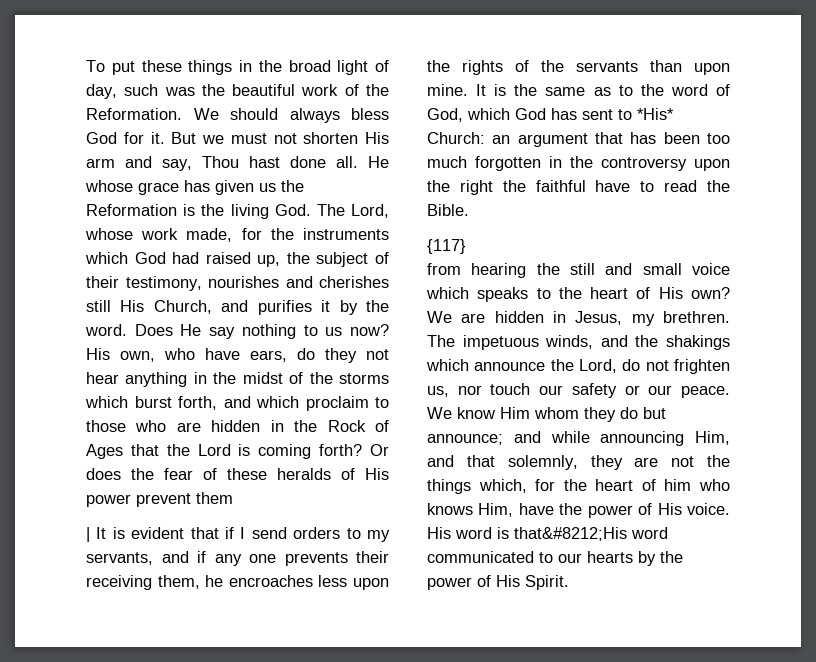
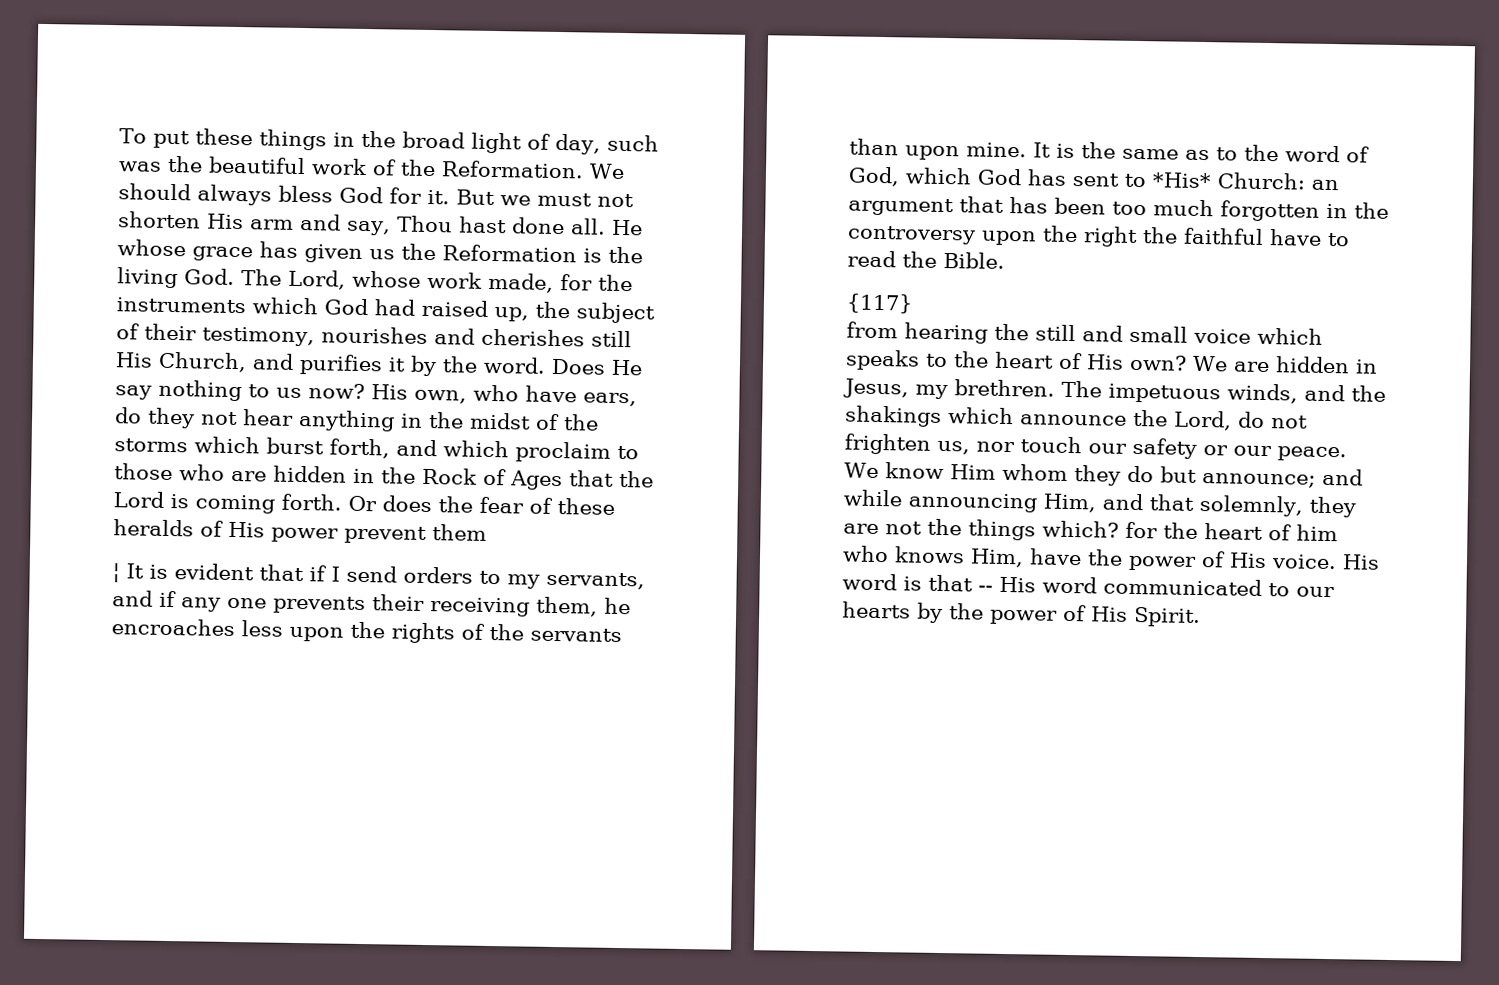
- His own, who have ears, do they not hear anything in the midst of the storms which burst forth, and which proclaim to those who are hidden in the Rock of Ages that the Lord is coming forth?
+ His own, who have ears, do they not hear anything in the midst of the storms which burst forth, and which proclaim to those who are hidden in the Rock of Ages that the Lord is coming forth.
- | It is evident that if I send orders to my servants, and if any one prevents their receiving them, he encroaches less upon the rights of the servants than upon mine.
+ ¦ It is evident that if I send orders to my servants, and if any one prevents their receiving them, he encroaches less upon the rights of the servants than upon mine.
- We know Him whom they do but announce; and while announcing Him, and that solemnly, they are not the things which, for the heart of him who knows Him, have the power of His voice.
+ We know Him whom they do but announce; and while announcing Him, and that solemnly, they are not the things which? for the heart of him who knows Him, have the power of His voice.
- His word is that&#8212;His word communicated to our hearts by the power of His Spirit.
+ His word is that -- His word communicated to our hearts by the power of His Spirit.

